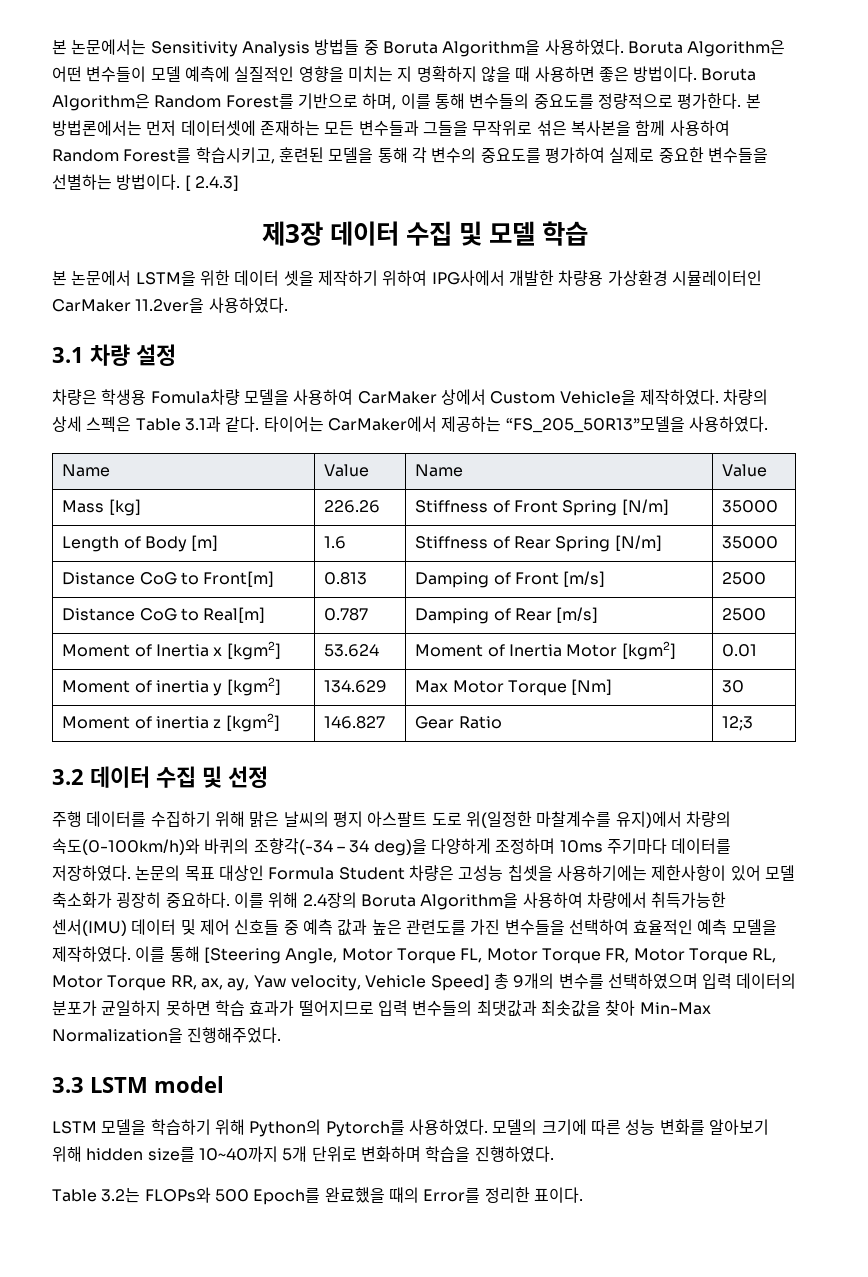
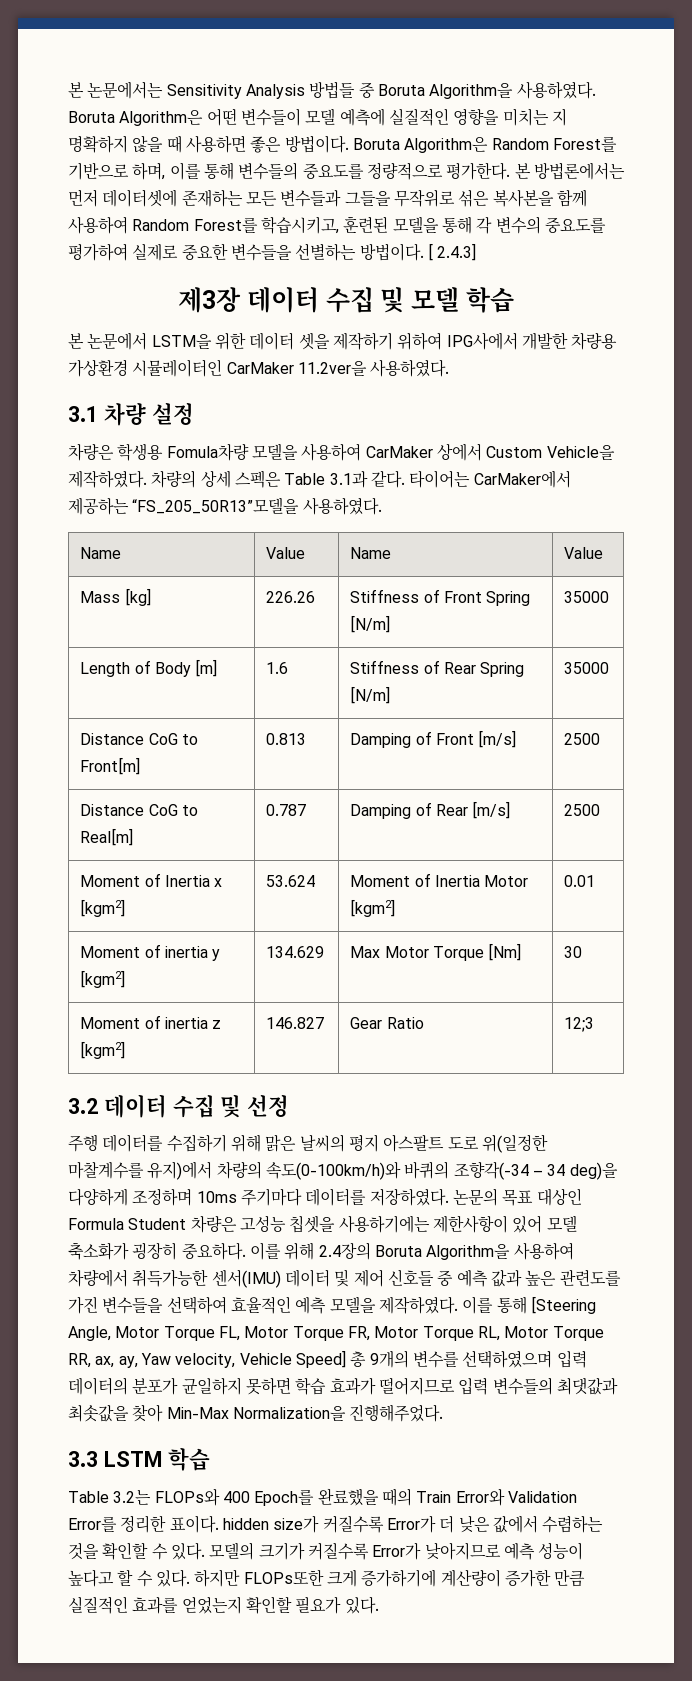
- 3.3 LSTM model
- LSTM 모델을 학습하기 위해 Python의 Pytorch를 사용하였다. 모델의 크기에 따른 성능 변화를 알아보기 위해 hidden size를 10~40까지 5개 단위로 변화하며 학습을 진행하였다.
+ 3.3 LSTM 학습
- Table 3.2는 FLOPs와 500 Epoch를 완료했을 때의 Error를 정리한 표이다.
+ Table 3.2는 FLOPs와 400 Epoch를 완료했을 때의 Train Error와 Validation Error를 정리한 표이다. hidden size가 커질수록 Error가 더 낮은 값에서 수렴하는 것을 확인할 수 있다. 모델의 크기가 커질수록 Error가 낮아지므로 예측 성능이 높다고 할 수 있다. 하지만 FLOPs또한 크게 증가하기에 계산량이 증가한 만큼 실질적인 효과를 얻었는지 확인할 필요가 있다.

